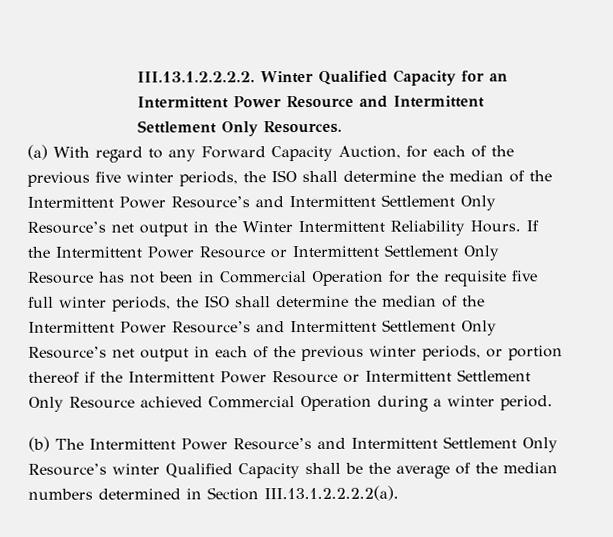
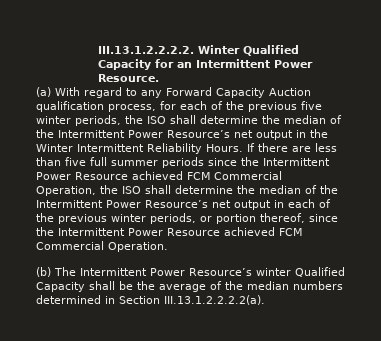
- III.13.1.2.2.2.2. Winter Qualified Capacity for an Intermittent Power Resource and Intermittent Settlement Only Resources.
+ III.13.1.2.2.2.2. Winter Qualified Capacity for an Intermittent Power Resource.
- (a) With regard to any Forward Capacity Auction, for each of the previous five winter periods, the ISO shall determine the median of the Intermittent Power Resource’s and Intermittent Settlement Only Resource’s net output in the Winter Intermittent Reliability Hours.
+ (a) With regard to any Forward Capacity Auction qualification process, for each of the previous five winter periods, the ISO shall determine the median of the Intermittent Power Resource’s net output in the Winter Intermittent Reliability Hours.
- If the Intermittent Power Resource or Intermittent Settlement Only Resource has not been in Commercial Operation for the requisite five full winter periods, the ISO shall determine the median of the Intermittent Power Resource’s and Intermittent Settlement Only Resource’s net output in each of the previous winter periods, or portion thereof if the Intermittent Power Resource or Intermittent Settlement Only Resource achieved Commercial Operation during a winter period.
+ If there are less than five full summer periods since the Intermittent Power Resource achieved FCM Commercial Operation, the ISO shall determine the median of the Intermittent Power Resource’s net output in each of the previous winter periods, or portion thereof, since the Intermittent Power Resource achieved FCM Commercial Operation.
- (b) The Intermittent Power Resource’s and Intermittent Settlement Only Resource’s winter Qualified Capacity shall be the average of the median numbers determined in Section III.13.1.2.2.2.2(a).
+ (b) The Intermittent Power Resource’s winter Qualified Capacity shall be the average of the median numbers determined in Section III.13.1.2.2.2.2(a).

